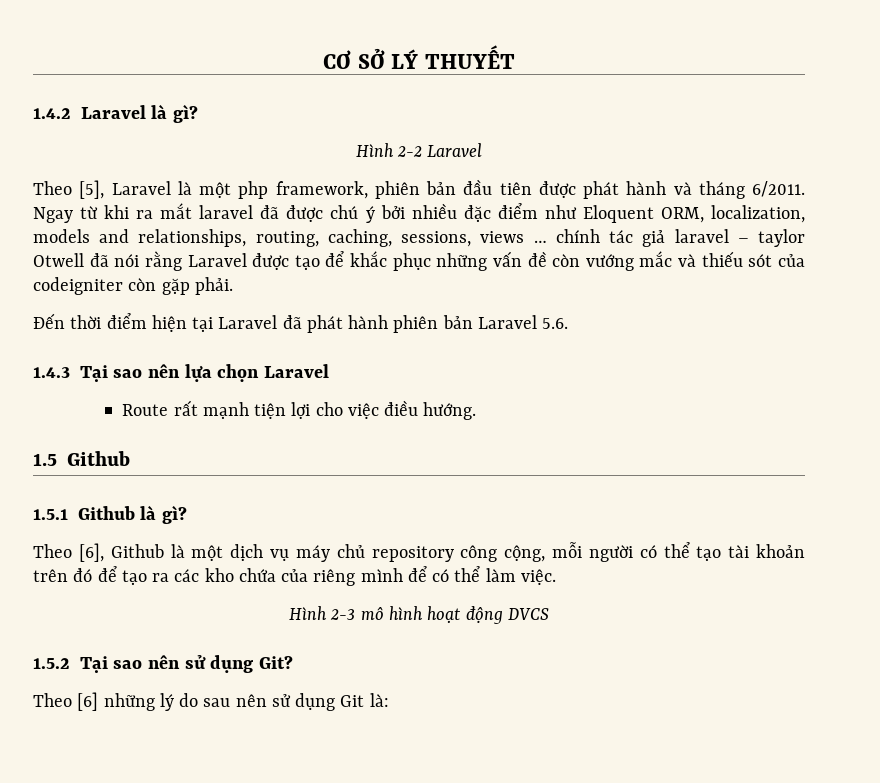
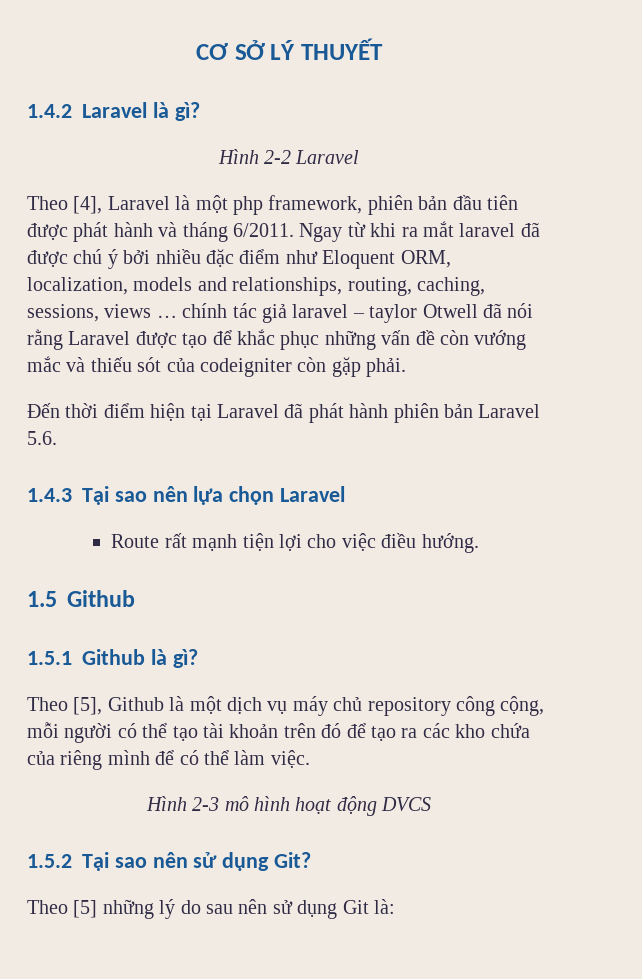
- Theo [5], Laravel là một php framework, phiên bản đầu tiên được phát hành và tháng 6/2011.
+ Theo [4], Laravel là một php framework, phiên bản đầu tiên được phát hành và tháng 6/2011.
- Theo [6], Github là một dịch vụ máy chủ repository công cộng, mỗi người có thể tạo tài khoản trên đó để tạo ra các kho chứa của riêng mình để có thể làm việc.
+ Theo [5], Github là một dịch vụ máy chủ repository công cộng, mỗi người có thể tạo tài khoản trên đó để tạo ra các kho chứa của riêng mình để có thể làm việc.
- Theo [6] những lý do sau nên sử dụng Git là:
+ Theo [5] những lý do sau nên sử dụng Git là:

